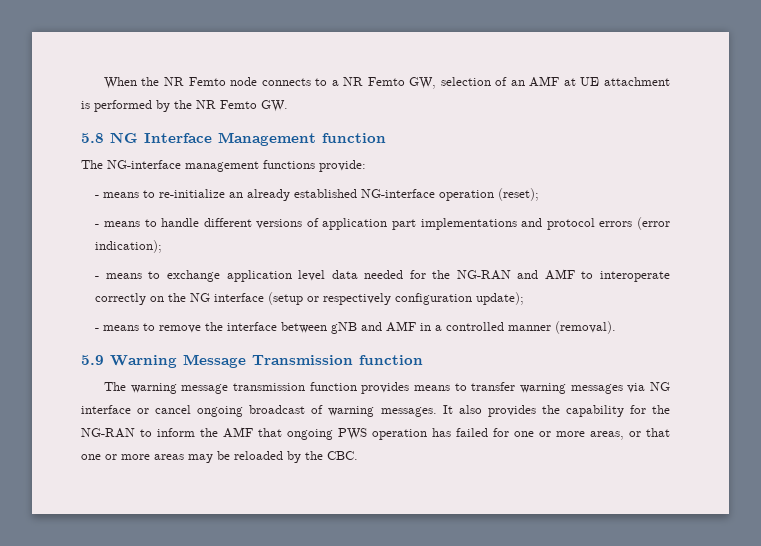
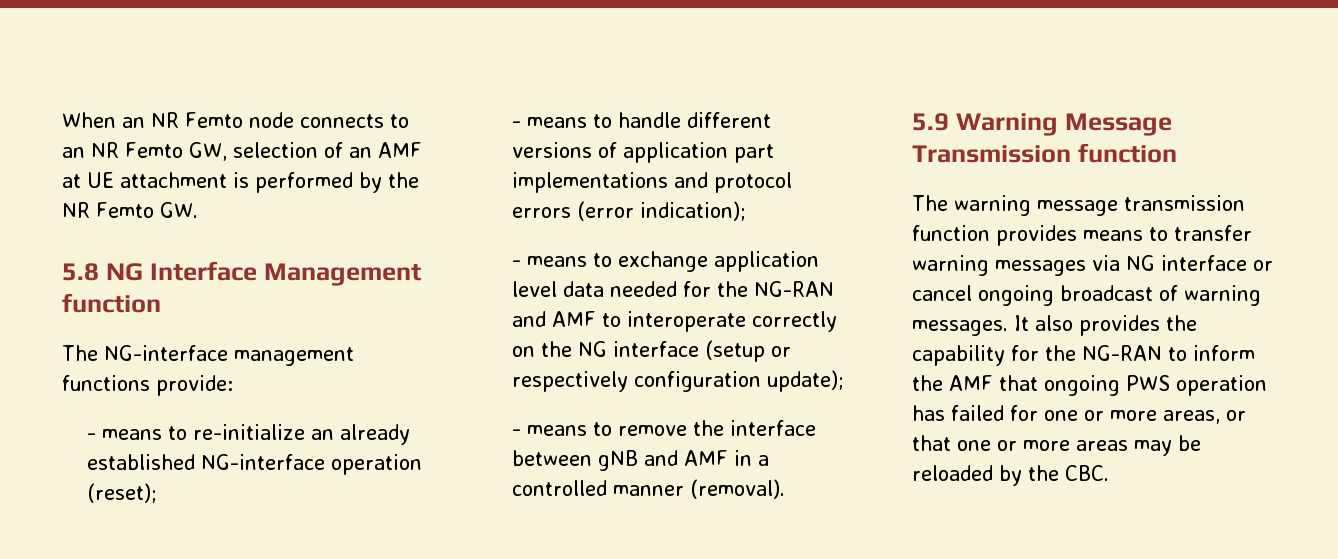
- When the NR Femto node connects to a NR Femto GW, selection of an AMF at UE attachment is performed by the NR Femto GW.
+ When an NR Femto node connects to an NR Femto GW, selection of an AMF at UE attachment is performed by the NR Femto GW.

